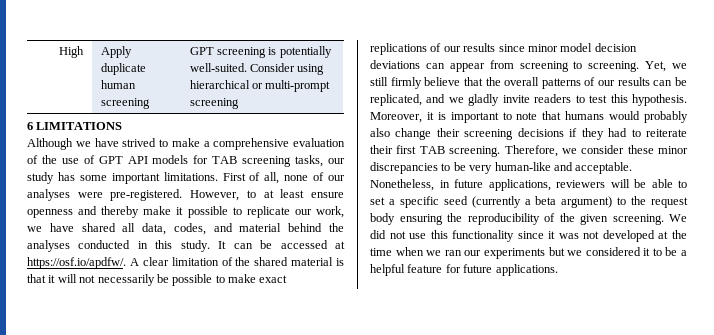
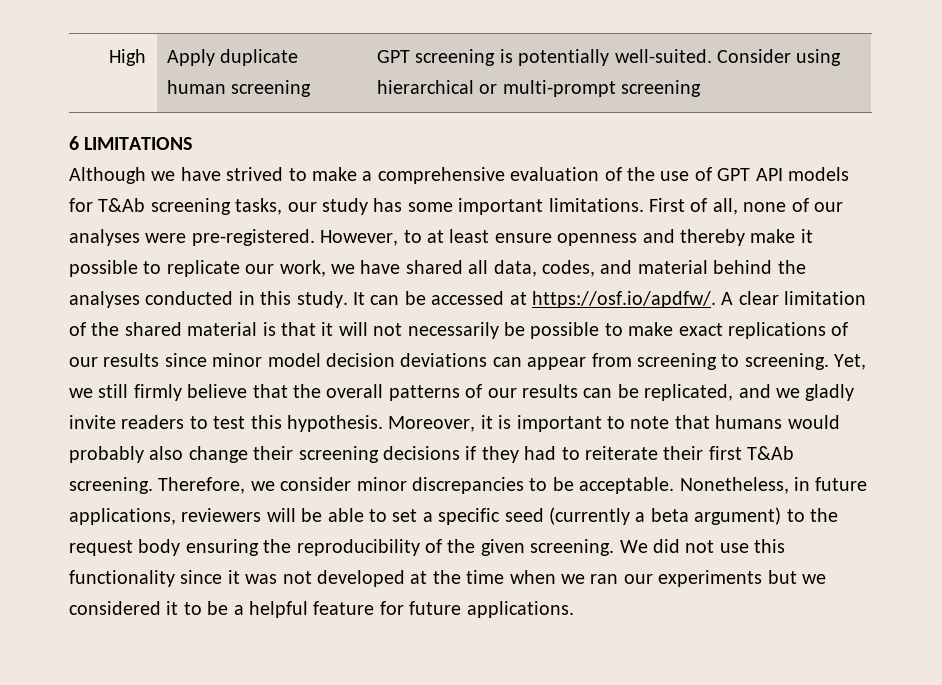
- Although we have strived to make a comprehensive evaluation of the use of GPT API models for TAB screening tasks, our study has some important limitations.
+ Although we have strived to make a comprehensive evaluation of the use of GPT API models for T&Ab screening tasks, our study has some important limitations.
- Moreover, it is important to note that humans would probably also change their screening decisions if they had to reiterate their first TAB screening.
+ Moreover, it is important to note that humans would probably also change their screening decisions if they had to reiterate their first T&Ab screening.
- Therefore, we consider these minor discrepancies to be very human-like and acceptable.
+ Therefore, we consider minor discrepancies to be acceptable.

